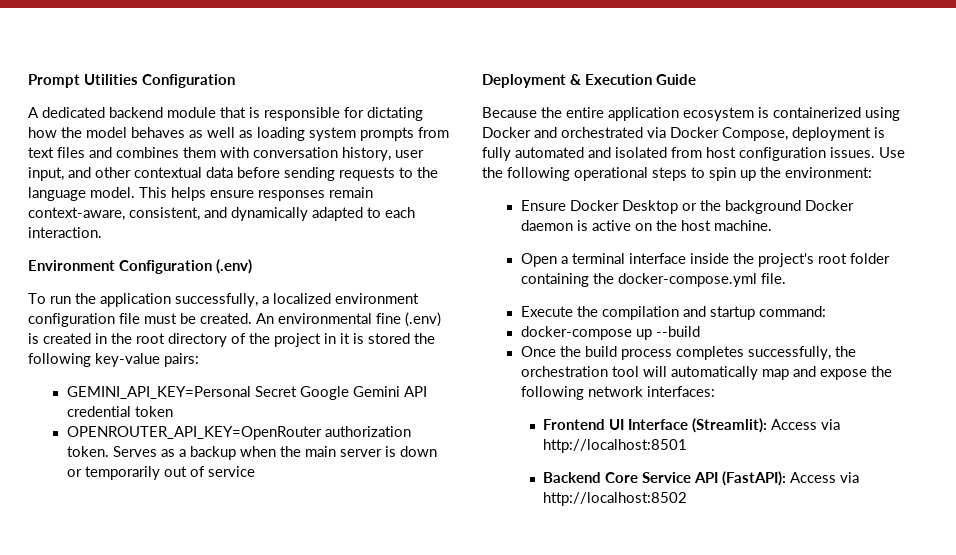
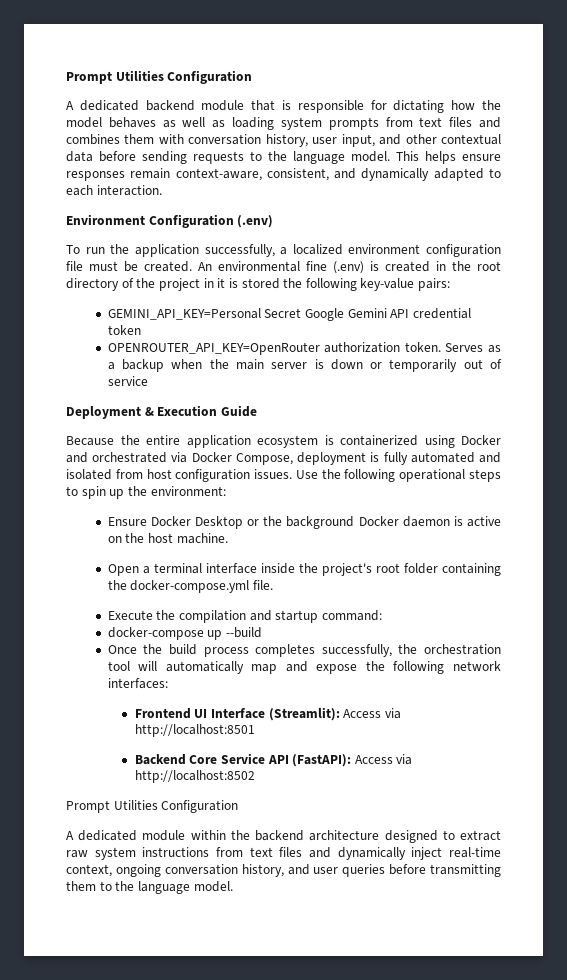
  Backend Core Service API (FastAPI): Access via http://localhost:8502
+ Prompt Utilities Configuration
+ A dedicated module within the backend architecture designed to extract raw system instructions from text files and dynamically inject real-time context, ongoing conversation history, and user queries before transmitting them to the language model.

